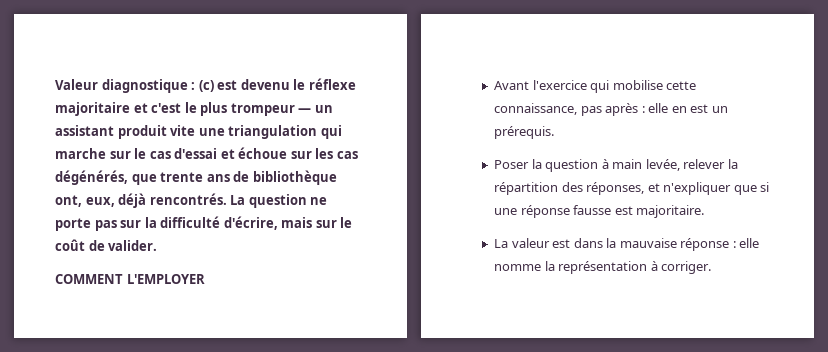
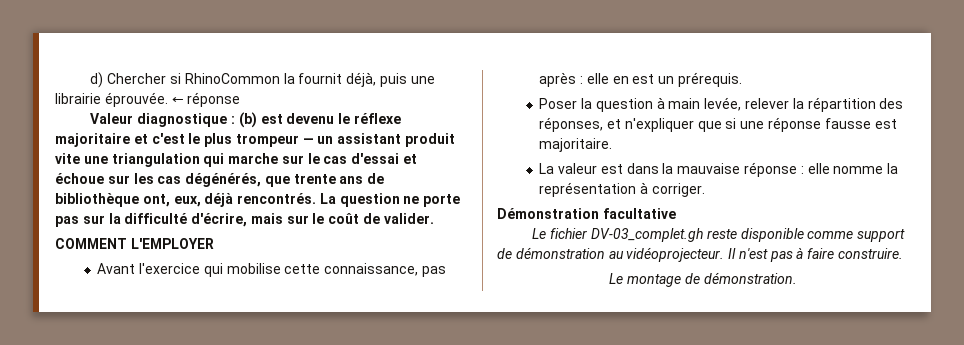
+ d) Chercher si RhinoCommon la fournit déjà, puis une librairie éprouvée. ← réponse
- Valeur diagnostique : (c) est devenu le réflexe majoritaire et c'est le plus trompeur — un assistant produit vite une triangulation qui marche sur le cas d'essai et échoue sur les cas dégénérés, que trente ans de bibliothèque ont, eux, déjà rencontrés.
+ Valeur diagnostique : (b) est devenu le réflexe majoritaire et c'est le plus trompeur — un assistant produit vite une triangulation qui marche sur le cas d'essai et échoue sur les cas dégénérés, que trente ans de bibliothèque ont, eux, déjà rencontrés.
+ Démonstration facultative
+ Le fichier DV-03_complet.gh reste disponible comme support de démonstration au vidéoprojecteur. Il n'est pas à faire construire.
+ Le montage de démonstration.

